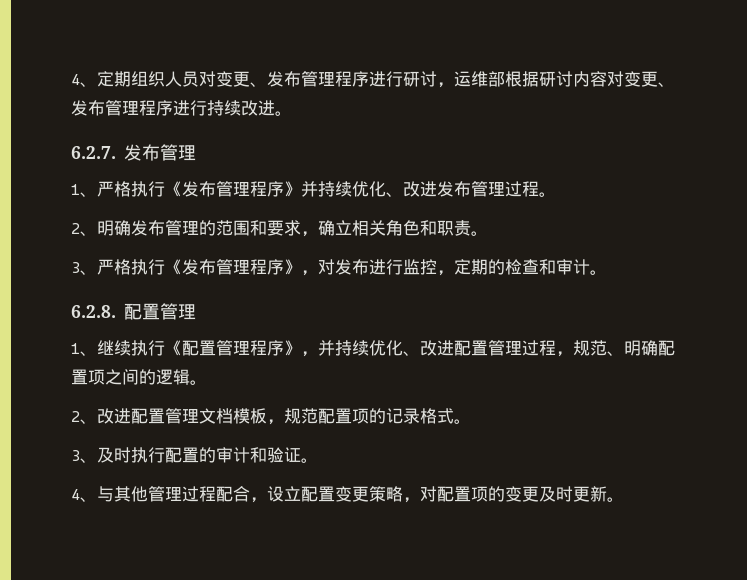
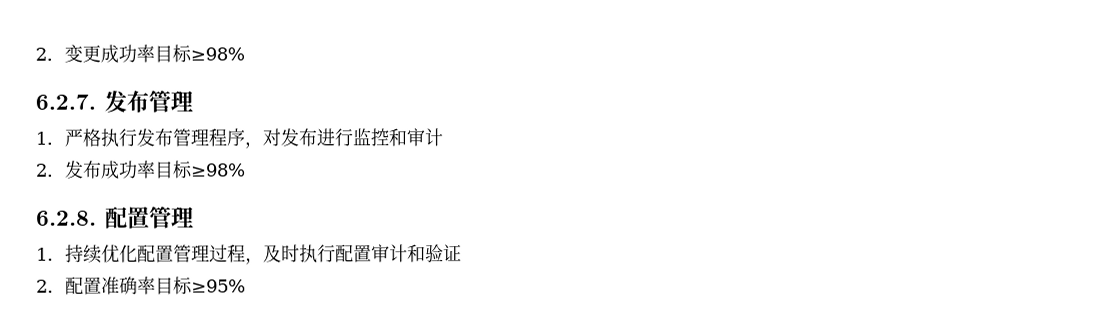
- 4、定期组织人员对变更、发布管理程序进行研讨，运维部根据研讨内容对变更、发布管理程序进行持续改进。
+ 2.变更成功率目标≥98%
- 1、严格执行《发布管理程序》并持续优化、改进发布管理过程。
- 2、明确发布管理的范围和要求，确立相关角色和职责。
- 3、严格执行《发布管理程序》，对发布进行监控，定期的检查和审计。
+ 1.严格执行发布管理程序，对发布进行监控和审计
+ 2.发布成功率目标≥98%
  6.2.8.配置管理
- 1、继续执行《配置管理程序》，并持续优化、改进配置管理过程，规范、明确配置项之间的逻辑。
- 2、改进配置管理文档模板，规范配置项的记录格式。
- 3、及时执行配置的审计和验证。
- 4、与其他管理过程配合，设立配置变更策略，对配置项的变更及时更新。
+ 1.持续优化配置管理过程，及时执行配置审计和验证
+ 2.配置准确率目标≥95%

